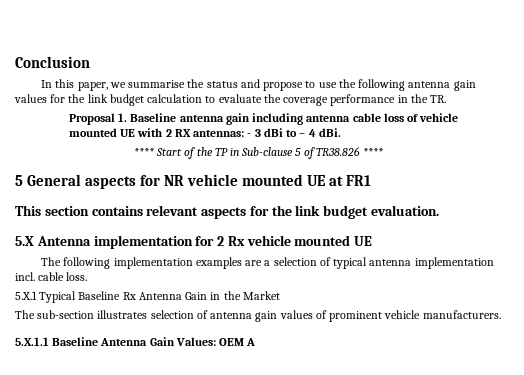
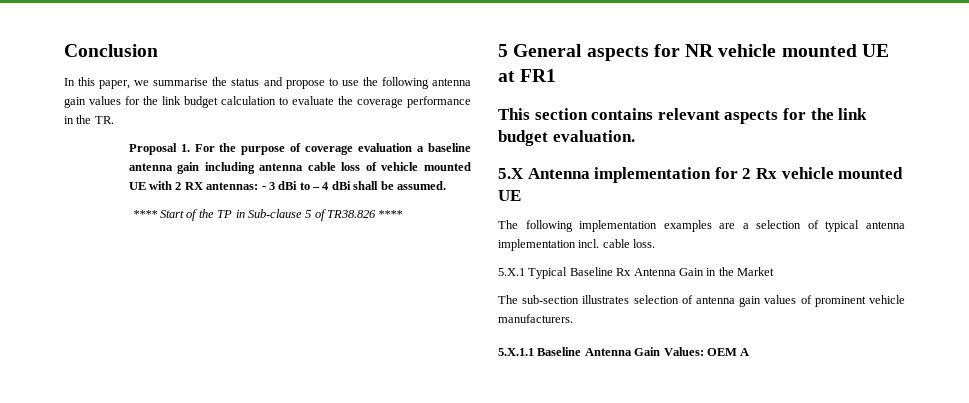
- Proposal 1. Baseline antenna gain including antenna cable loss of vehicle mounted UE with 2 RX antennas: - 3 dBi to – 4 dBi.
+ Proposal 1. For the purpose of coverage evaluation a baseline antenna gain including antenna cable loss of vehicle mounted UE with 2 RX antennas: - 3 dBi to – 4 dBi shall be assumed.

